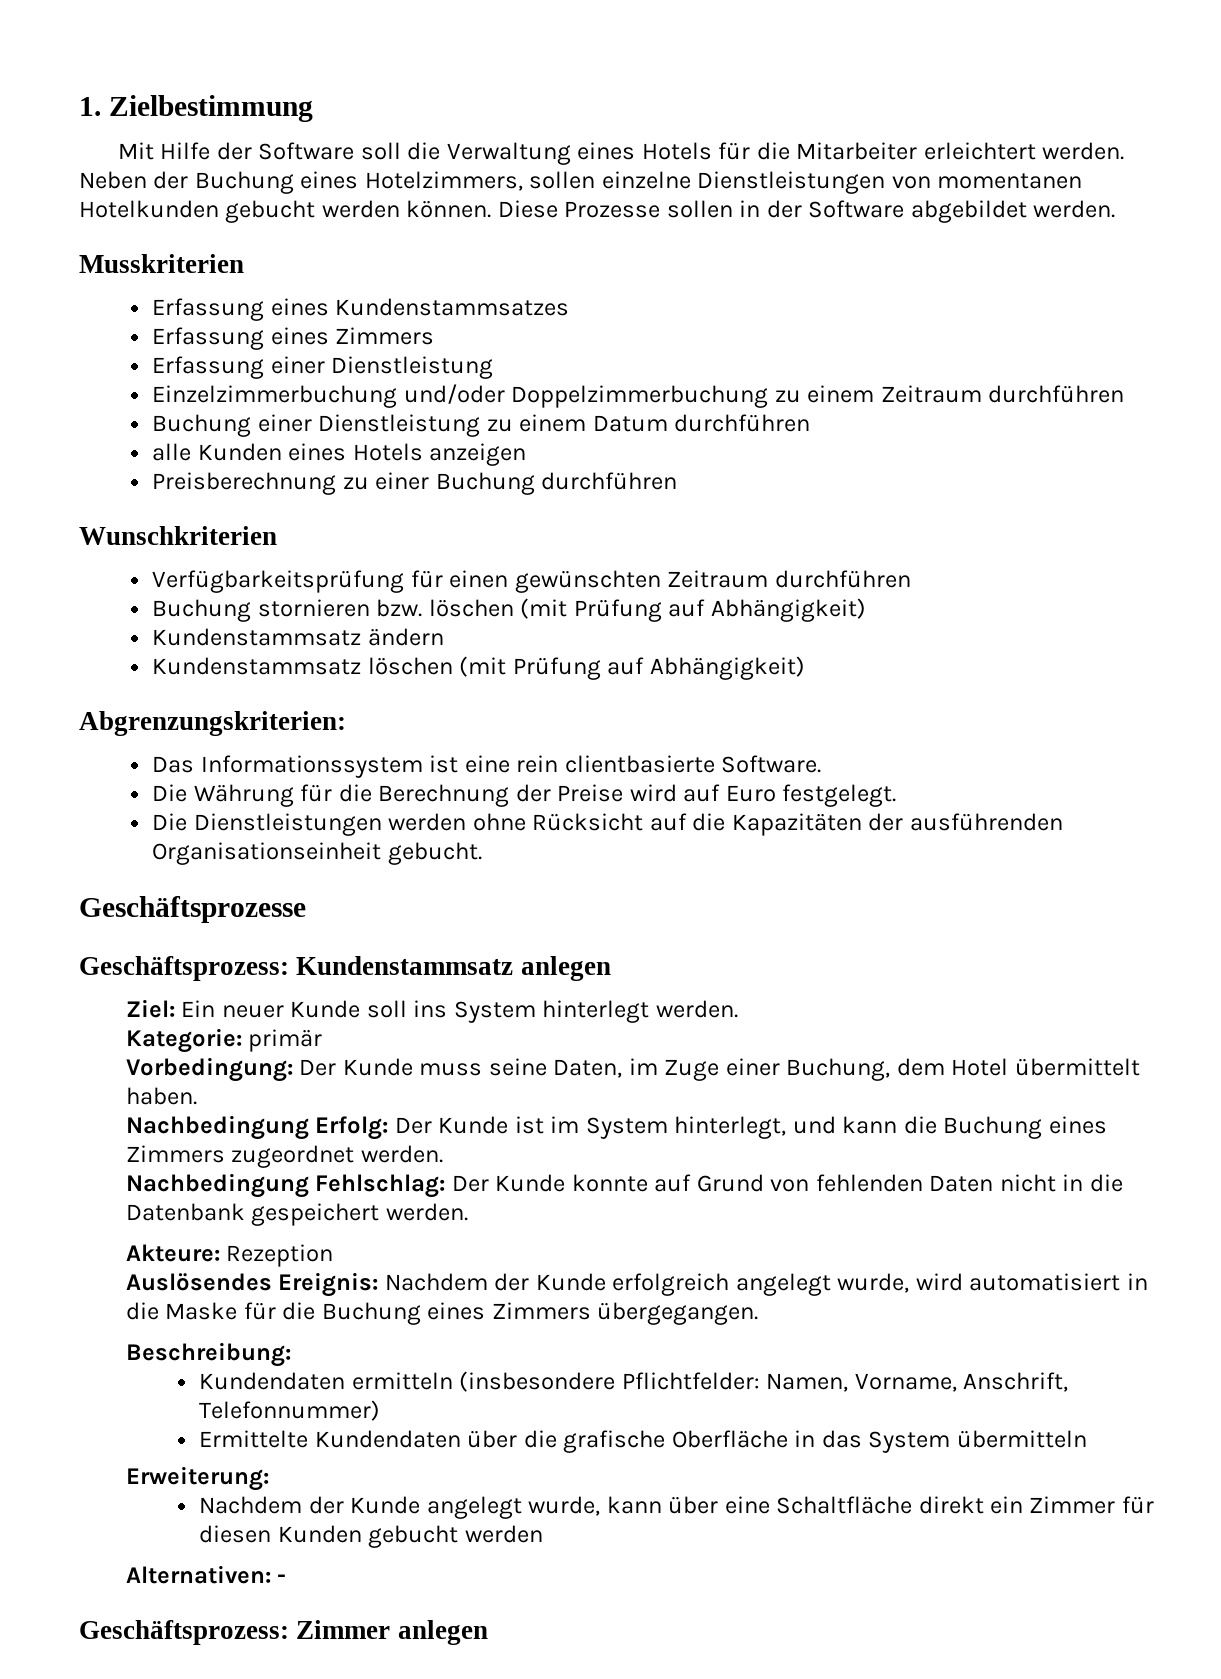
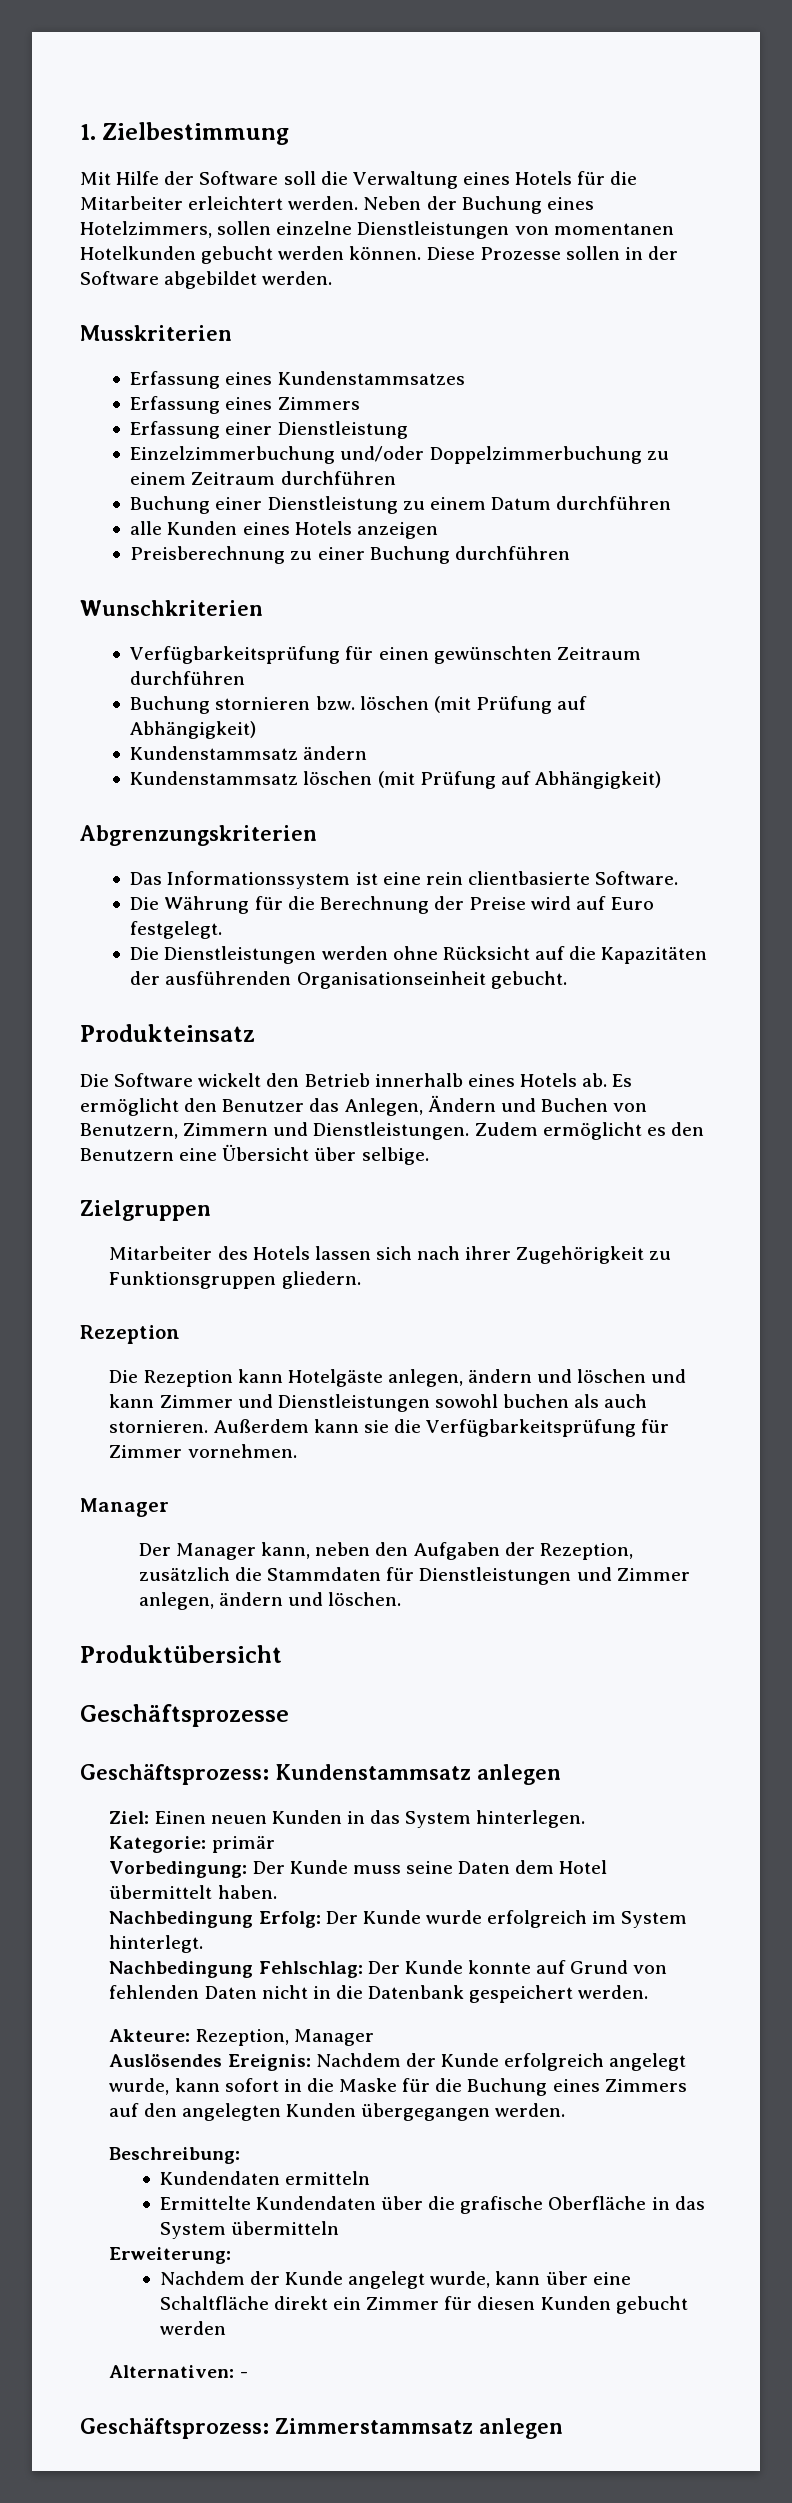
- Abgrenzungskriterien:
+ Abgrenzungskriterien
+ Produkteinsatz
+ Die Software wickelt den Betrieb innerhalb eines Hotels ab. Es ermöglicht den Benutzer das Anlegen, Ändern und Buchen von Benutzern, Zimmern und Dienstleistungen. Zudem ermöglicht es den Benutzern eine Übersicht über selbige.
+ Zielgruppen
+ Mitarbeiter des Hotels lassen sich nach ihrer Zugehörigkeit zu Funktionsgruppen gliedern.
+ Rezeption
+ Die Rezeption kann Hotelgäste anlegen, ändern und löschen und kann Zimmer und Dienstleistungen sowohl buchen als auch stornieren. Außerdem kann sie die Verfügbarkeitsprüfung für Zimmer vornehmen.
+ Manager
+ Der Manager kann, neben den Aufgaben der Rezeption, zusätzlich die Stammdaten für Dienstleistungen und Zimmer anlegen, ändern und löschen.
+ Produktübersicht
- Ziel: Ein neuer Kunde soll ins System hinterlegt werden.
+ Ziel: Einen neuen Kunden in das System hinterlegen.
- Vorbedingung: Der Kunde muss seine Daten, im Zuge einer Buchung, dem Hotel übermittelt haben.
+ Vorbedingung: Der Kunde muss seine Daten dem Hotel übermittelt haben.
- Nachbedingung Erfolg: Der Kunde ist im System hinterlegt, und kann die Buchung eines Zimmers zugeordnet werden.
+ Nachbedingung Erfolg: Der Kunde wurde erfolgreich im System hinterlegt.
- Akteure: Rezeption
+ Akteure: Rezeption, Manager
- Auslösendes Ereignis: Nachdem der Kunde erfolgreich angelegt wurde, wird automatisiert in die Maske für die Buchung eines Zimmers übergegangen.
+ Auslösendes Ereignis: Nachdem der Kunde erfolgreich angelegt wurde, kann sofort in die Maske für die Buchung eines Zimmers auf den angelegten Kunden übergegangen werden.
  Beschreibung:
- Kundendaten ermitteln (insbesondere Pflichtfelder: Namen, Vorname, Anschrift, Telefonnummer)
+ Kundendaten ermitteln
- Geschäftsprozess: Zimmer anlegen
+ Geschäftsprozess: Zimmerstammsatz anlegen

